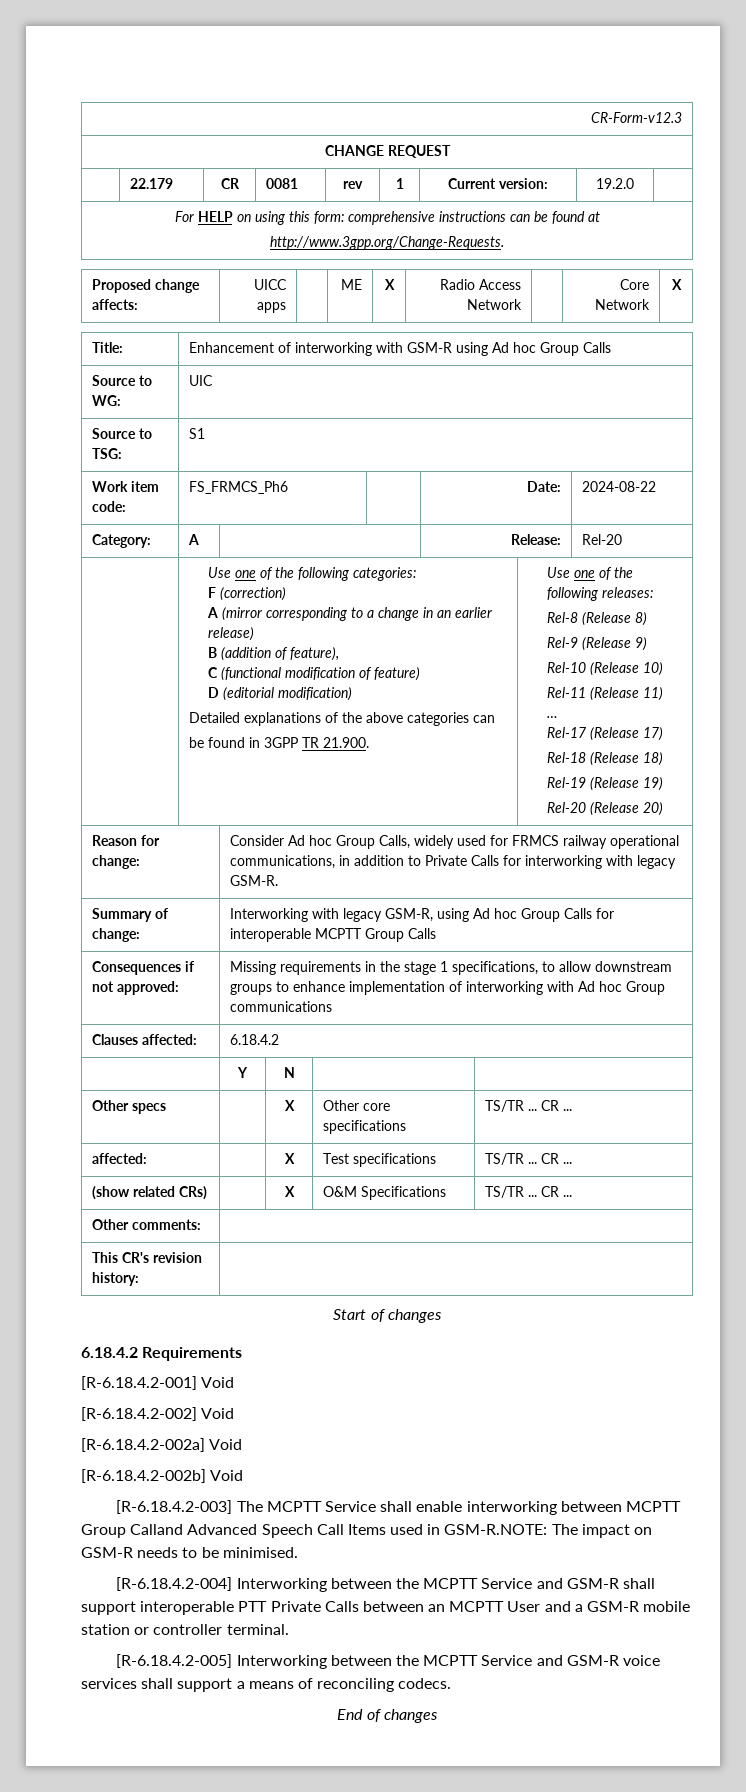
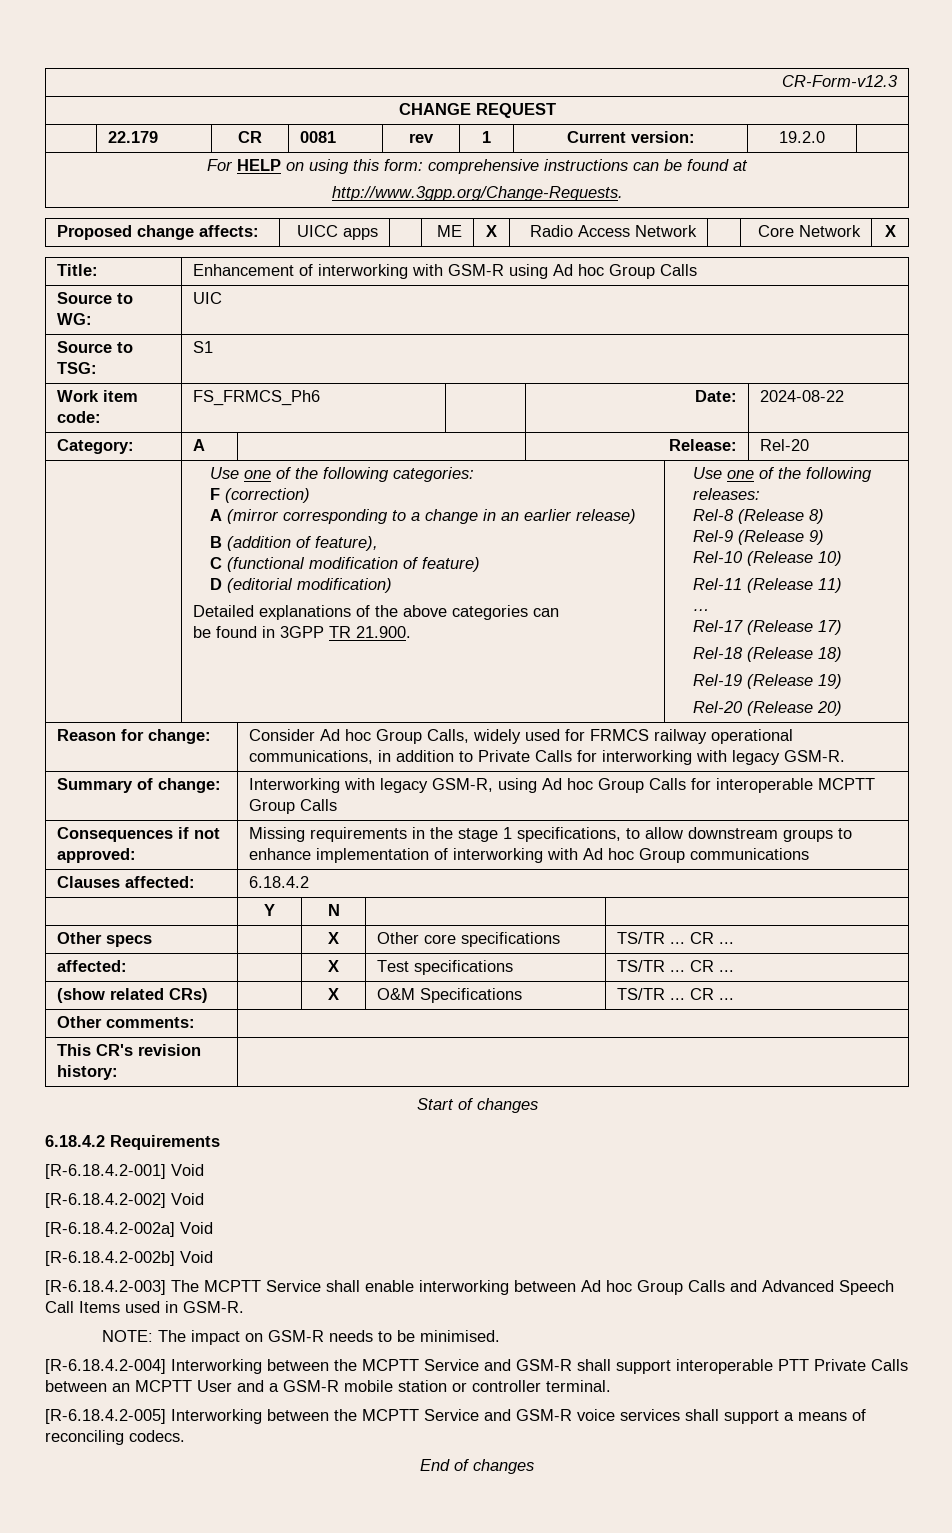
- [R-6.18.4.2-003] The MCPTT Service shall enable interworking between MCPTT Group Calland Advanced Speech Call Items used in GSM-R.NOTE: The impact on GSM-R needs to be minimised.
+ [R-6.18.4.2-003] The MCPTT Service shall enable interworking between Ad hoc Group Calls and Advanced Speech Call Items used in GSM-R.
+ NOTE: The impact on GSM-R needs to be minimised.

